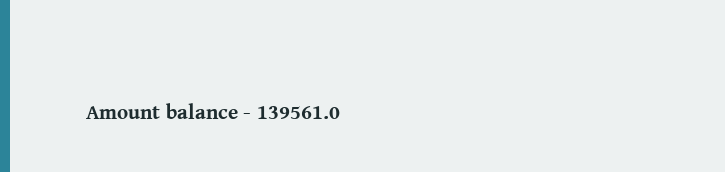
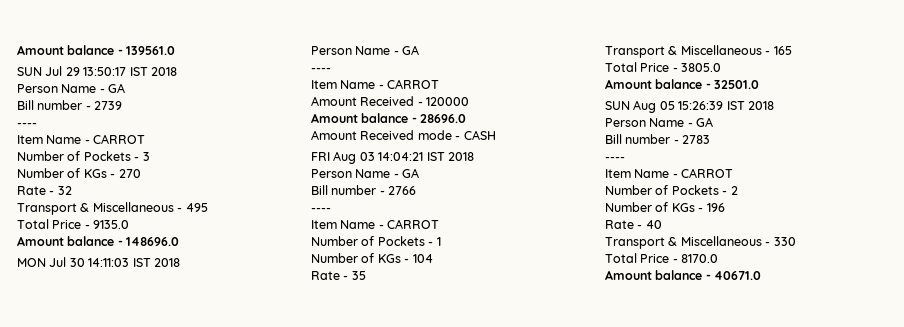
+ SUN Jul 29 13:50:17 IST 2018
+ Person Name - GA
+ Bill number - 2739
+ ----
+ Item Name - CARROT
+ Number of Pockets - 3
+ Number of KGs - 270
+ Rate - 32
+ Transport & Miscellaneous - 495
+ Total Price - 9135.0
+ Amount balance - 148696.0
+ MON Jul 30 14:11:03 IST 2018
+ Person Name - GA
+ ----
+ Item Name - CARROT
+ Amount Received - 120000
+ Amount balance - 28696.0
+ Amount Received mode - CASH
+ FRI Aug 03 14:04:21 IST 2018
+ Person Name - GA
+ Bill number - 2766
+ ----
+ Item Name - CARROT
+ Number of Pockets - 1
+ Number of KGs - 104
+ Rate - 35
+ Transport & Miscellaneous - 165
+ Total Price - 3805.0
+ Amount balance - 32501.0
+ SUN Aug 05 15:26:39 IST 2018
+ Person Name - GA
+ Bill number - 2783
+ ----
+ Item Name - CARROT
+ Number of Pockets - 2
+ Number of KGs - 196
+ Rate - 40
+ Transport & Miscellaneous - 330
+ Total Price - 8170.0
+ Amount balance - 40671.0

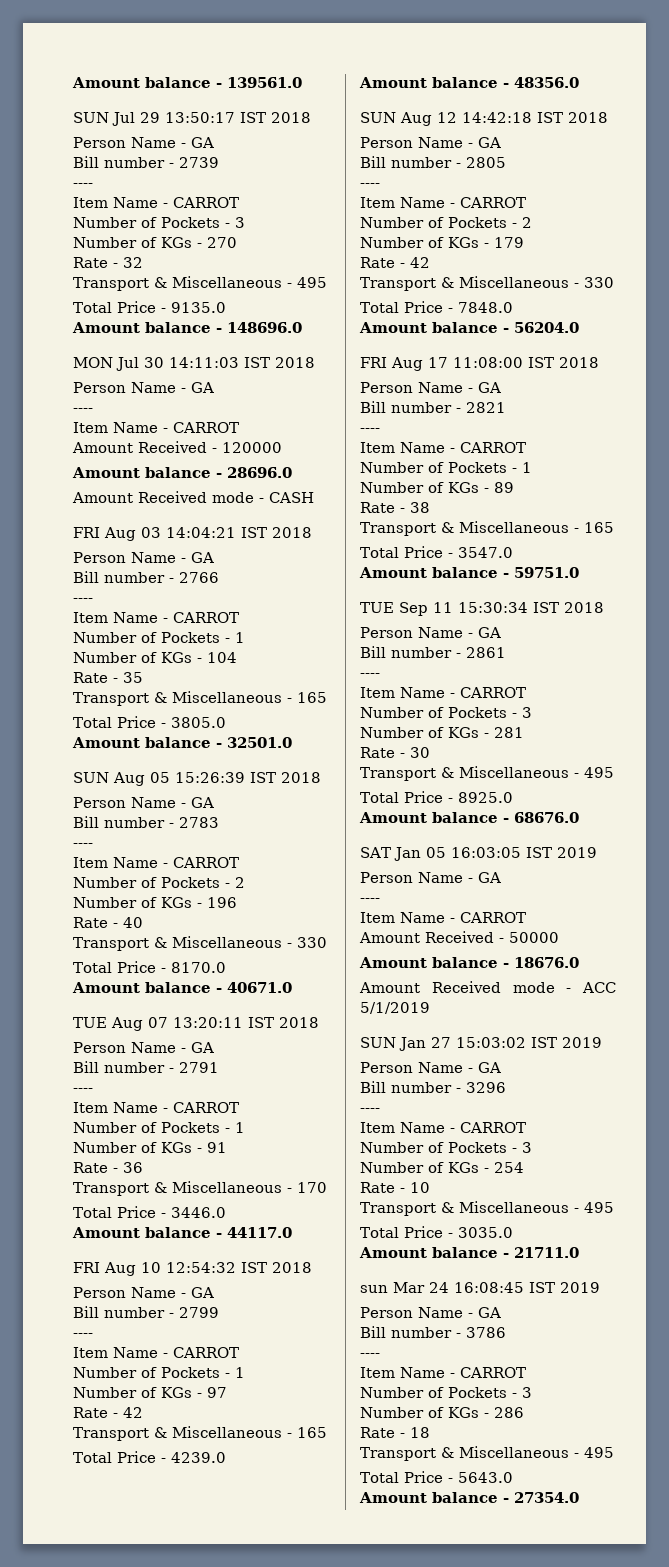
+ TUE Aug 07 13:20:11 IST 2018
+ Person Name - GA
+ Bill number - 2791
+ ----
+ Item Name - CARROT
+ Number of Pockets - 1
+ Number of KGs - 91
+ Rate - 36
+ Transport & Miscellaneous - 170
+ Total Price - 3446.0
+ Amount balance - 44117.0
+ FRI Aug 10 12:54:32 IST 2018
+ Person Name - GA
+ Bill number - 2799
+ ----
+ Item Name - CARROT
+ Number of Pockets - 1
+ Number of KGs - 97
+ Rate - 42
+ Transport & Miscellaneous - 165
+ Total Price - 4239.0
+ Amount balance - 48356.0
+ SUN Aug 12 14:42:18 IST 2018
+ Person Name - GA
+ Bill number - 2805
+ ----
+ Item Name - CARROT
+ Number of Pockets - 2
+ Number of KGs - 179
+ Rate - 42
+ Transport & Miscellaneous - 330
+ Total Price - 7848.0
+ Amount balance - 56204.0
+ FRI Aug 17 11:08:00 IST 2018
+ Person Name - GA
+ Bill number - 2821
+ ----
+ Item Name - CARROT
+ Number of Pockets - 1
+ Number of KGs - 89
+ Rate - 38
+ Transport & Miscellaneous - 165
+ Total Price - 3547.0
+ Amount balance - 59751.0
+ TUE Sep 11 15:30:34 IST 2018
+ Person Name - GA
+ Bill number - 2861
+ ----
+ Item Name - CARROT
+ Number of Pockets - 3
+ Number of KGs - 281
+ Rate - 30
+ Transport & Miscellaneous - 495
+ Total Price - 8925.0
+ Amount balance - 68676.0
+ SAT Jan 05 16:03:05 IST 2019
+ Person Name - GA
+ ----
+ Item Name - CARROT
+ Amount Received - 50000
+ Amount balance - 18676.0
+ Amount Received mode - ACC 5/1/2019
+ SUN Jan 27 15:03:02 IST 2019
+ Person Name - GA
+ Bill number - 3296
+ ----
+ Item Name - CARROT
+ Number of Pockets - 3
+ Number of KGs - 254
+ Rate - 10
+ Transport & Miscellaneous - 495
+ Total Price - 3035.0
+ Amount balance - 21711.0
+ sun Mar 24 16:08:45 IST 2019
+ Person Name - GA
+ Bill number - 3786
+ ----
+ Item Name - CARROT
+ Number of Pockets - 3
+ Number of KGs - 286
+ Rate - 18
+ Transport & Miscellaneous - 495
+ Total Price - 5643.0
+ Amount balance - 27354.0

